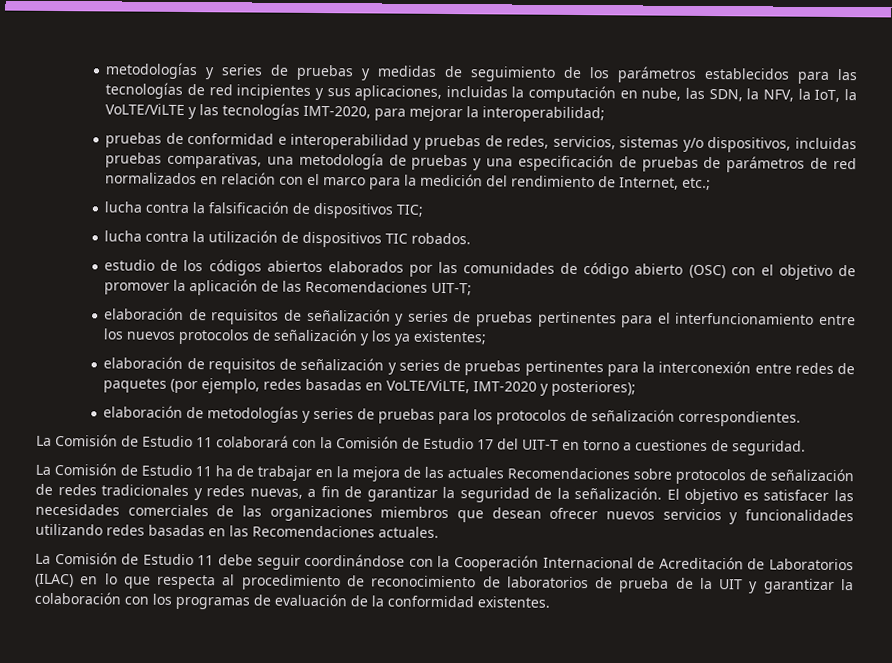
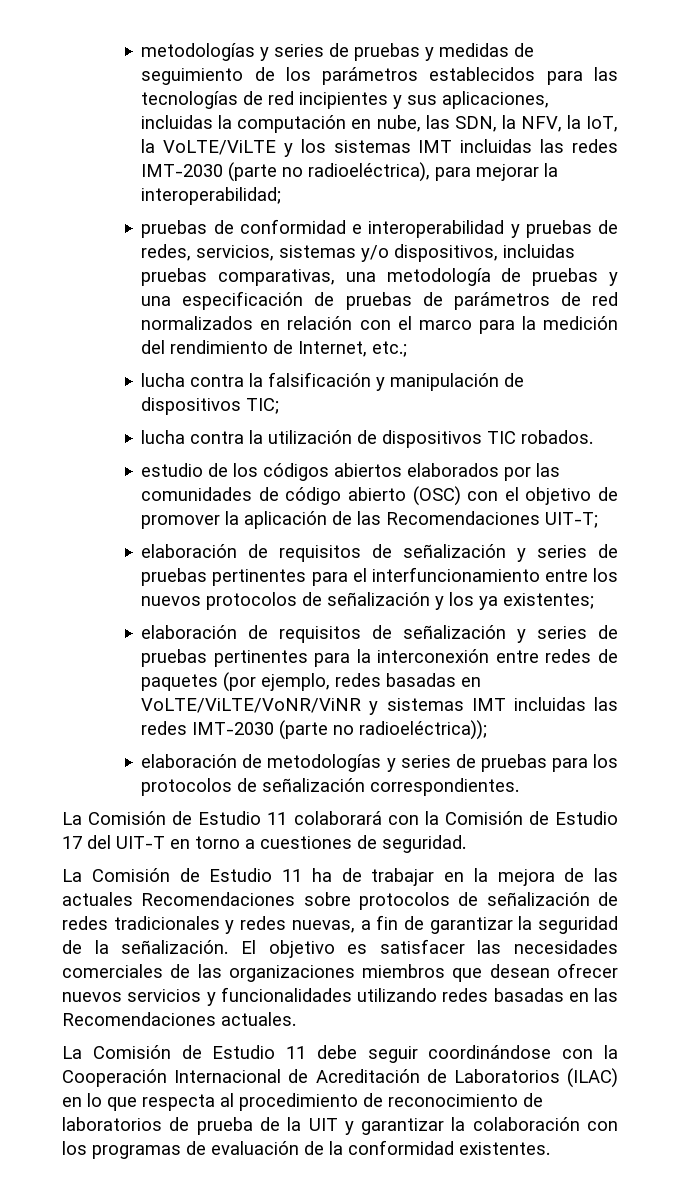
- metodologías y series de pruebas y medidas de seguimiento de los parámetros establecidos para las tecnologías de red incipientes y sus aplicaciones, incluidas la computación en nube, las SDN, la NFV, la IoT, la VoLTE/ViLTE y las tecnologías IMT-2020, para mejorar la interoperabilidad;
+ metodologías y series de pruebas y medidas de seguimiento de los parámetros establecidos para las tecnologías de red incipientes y sus aplicaciones, incluidas la computación en nube, las SDN, la NFV, la IoT, la VoLTE/ViLTE y los sistemas IMT incluidas las redes IMT-2030 (parte no radioeléctrica), para mejorar la interoperabilidad;
- lucha contra la falsificación de dispositivos TIC;
+ lucha contra la falsificación y manipulación de dispositivos TIC;
- elaboración de requisitos de señalización y series de pruebas pertinentes para la interconexión entre redes de paquetes (por ejemplo, redes basadas en VoLTE/ViLTE, IMT-2020 y posteriores);
+ elaboración de requisitos de señalización y series de pruebas pertinentes para la interconexión entre redes de paquetes (por ejemplo, redes basadas en VoLTE/ViLTE/VoNR/ViNR y sistemas IMT incluidas las redes IMT-2030 (parte no radioeléctrica));

